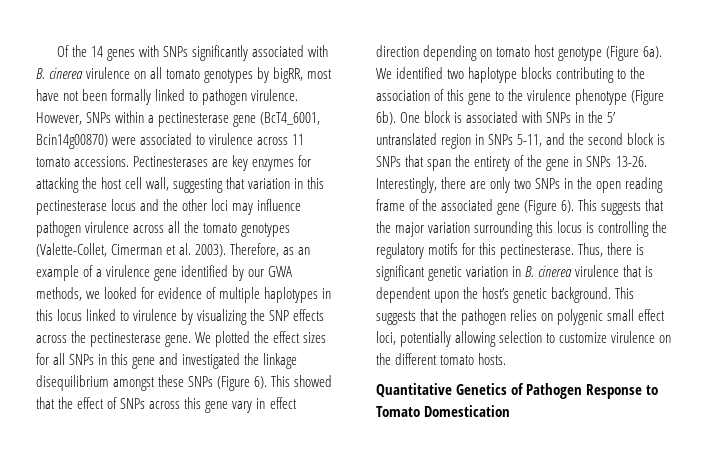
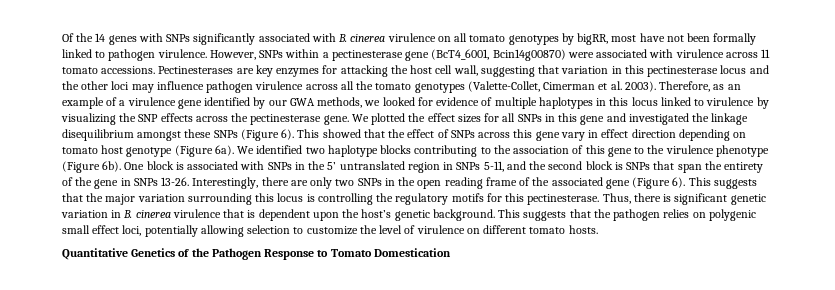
- However, SNPs within a pectinesterase gene (BcT4_6001, Bcin14g00870) were associated to virulence across 11 tomato accessions.
+ However, SNPs within a pectinesterase gene (BcT4_6001, Bcin14g00870) were associated with virulence across 11 tomato accessions.
- This suggests that the pathogen relies on polygenic small effect loci, potentially allowing selection to customize virulence on the different tomato hosts.
+ This suggests that the pathogen relies on polygenic small effect loci, potentially allowing selection to customize the level of virulence on different tomato hosts.
- Quantitative Genetics of Pathogen Response to Tomato Domestication
+ Quantitative Genetics of the Pathogen Response to Tomato Domestication

